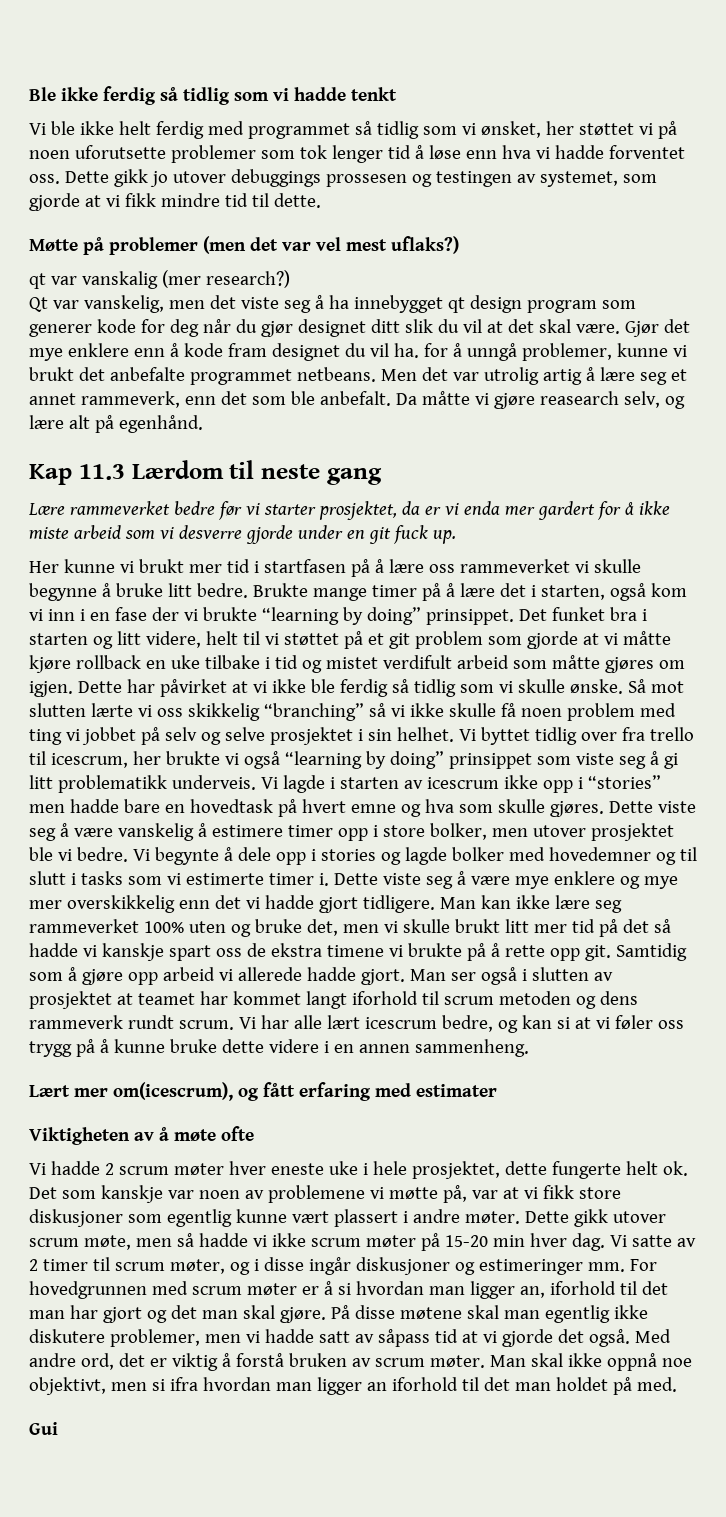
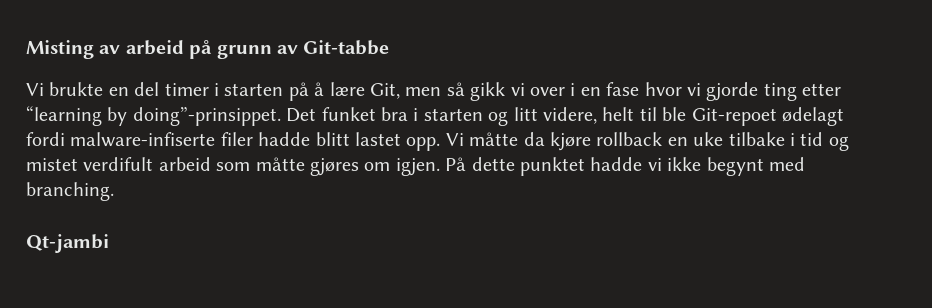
- Ble ikke ferdig så tidlig som vi hadde tenkt
- Vi ble ikke helt ferdig med programmet så tidlig som vi ønsket, her støttet vi på noen uforutsette problemer som tok lenger tid å løse enn hva vi hadde forventet oss. Dette gikk jo utover debuggings prossesen og testingen av systemet, som gjorde at vi fikk mindre tid til dette.
- Møtte på problemer (men det var vel mest uflaks?)
- qt var vanskalig (mer research?)
- Qt var vanskelig, men det viste seg å ha innebygget qt design program som generer kode for deg når du gjør designet ditt slik du vil at det skal være. Gjør det mye enklere enn å kode fram designet du vil ha. for å unngå problemer, kunne vi brukt det anbefalte programmet netbeans. Men det var utrolig artig å lære seg et annet rammeverk, enn det som ble anbefalt. Da måtte vi gjøre reasearch selv, og lære alt på egenhånd.
- Kap 11.3 Lærdom til neste gang
- Lære rammeverket bedre før vi starter prosjektet, da er vi enda mer gardert for å ikke miste arbeid som vi desverre gjorde under en git fuck up.
- Her kunne vi brukt mer tid i startfasen på å lære oss rammeverket vi skulle begynne å bruke litt bedre. Brukte mange timer på å lære det i starten, også kom vi inn i en fase der vi brukte “learning by doing” prinsippet.
+ Misting av arbeid på grunn av Git-tabbe
+ Vi brukte en del timer i starten på å lære Git, men så gikk vi over i en fase hvor vi gjorde ting etter “learning by doing”-prinsippet.
- Det funket bra i starten og litt videre, helt til vi støttet på et git problem som gjorde at vi måtte kjøre rollback en uke tilbake i tid og mistet verdifult arbeid som måtte gjøres om igjen.
+ Det funket bra i starten og litt videre, helt til ble Git-repoet ødelagt fordi malware-infiserte filer hadde blitt lastet opp. Vi måtte da kjøre rollback en uke tilbake i tid og mistet verdifult arbeid som måtte gjøres om igjen.
- Dette har påvirket at vi ikke ble ferdig så tidlig som vi skulle ønske. Så mot slutten lærte vi oss skikkelig “branching” så vi ikke skulle få noen problem med ting vi jobbet på selv og selve prosjektet i sin helhet. Vi byttet tidlig over fra trello til icescrum, her brukte vi også “learning by doing” prinsippet som viste seg å gi litt problematikk underveis. Vi lagde i starten av icescrum ikke opp i “stories” men hadde bare en hovedtask på hvert emne og hva som skulle gjøres. Dette viste seg å være vanskelig å estimere timer opp i store bolker, men utover prosjektet ble vi bedre. Vi begynte å dele opp i stories og lagde bolker med hovedemner og til slutt i tasks som vi estimerte timer i. Dette viste seg å være mye enklere og mye mer overskikkelig enn det vi hadde gjort tidligere. Man kan ikke lære seg rammeverket 100% uten og bruke det, men vi skulle brukt litt mer tid på det så hadde vi kanskje spart oss de ekstra timene vi brukte på å rette opp git. Samtidig som å gjøre opp arbeid vi allerede hadde gjort. Man ser også i slutten av prosjektet at teamet har kommet langt iforhold til scrum metoden og dens rammeverk rundt scrum. Vi har alle lært icescrum bedre, og kan si at vi føler oss trygg på å kunne bruke dette videre i en annen sammenheng.
- Lært mer om(icescrum), og fått erfaring med estimater
- Viktigheten av å møte ofte
- Vi hadde 2 scrum møter hver eneste uke i hele prosjektet, dette fungerte helt ok. Det som kanskje var noen av problemene vi møtte på, var at vi fikk store diskusjoner som egentlig kunne vært plassert i andre møter. Dette gikk utover scrum møte, men så hadde vi ikke scrum møter på 15-20 min hver dag. Vi satte av 2 timer til scrum møter, og i disse ingår diskusjoner og estimeringer mm. For hovedgrunnen med scrum møter er å si hvordan man ligger an, iforhold til det man har gjort og det man skal gjøre. På disse møtene skal man egentlig ikke diskutere problemer, men vi hadde satt av såpass tid at vi gjorde det også. Med andre ord, det er viktig å forstå bruken av scrum møter. Man skal ikke oppnå noe objektivt, men si ifra hvordan man ligger an iforhold til det man holdet på med.
- Gui
+ På dette punktet hadde vi ikke begynt med branching.
+ Qt-jambi

